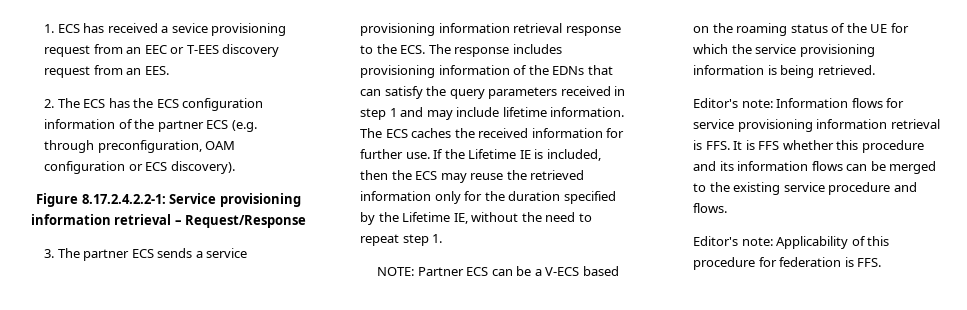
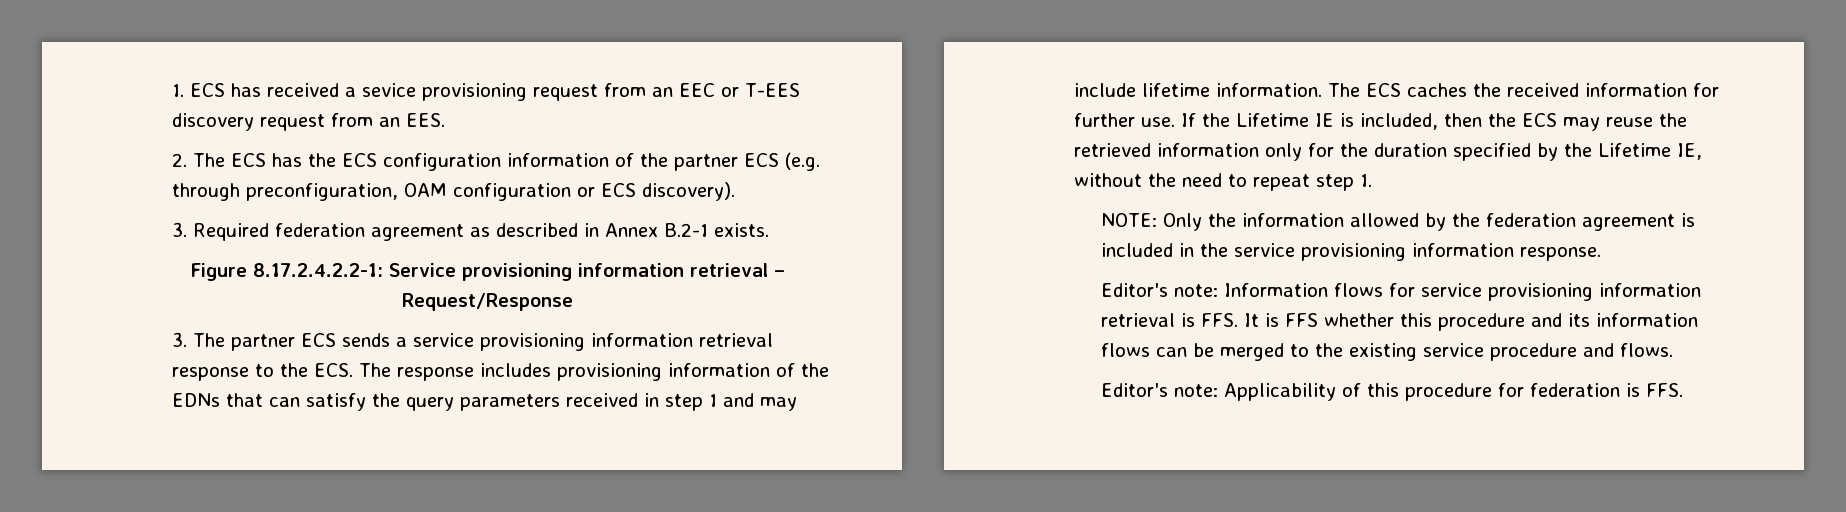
+ 3. Required federation agreement as described in Annex B.2-1 exists.
- NOTE: Partner ECS can be a V-ECS based on the roaming status of the UE for which the service provisioning information is being retrieved.
+ NOTE: Only the information allowed by the federation agreement is included in the service provisioning information response.

